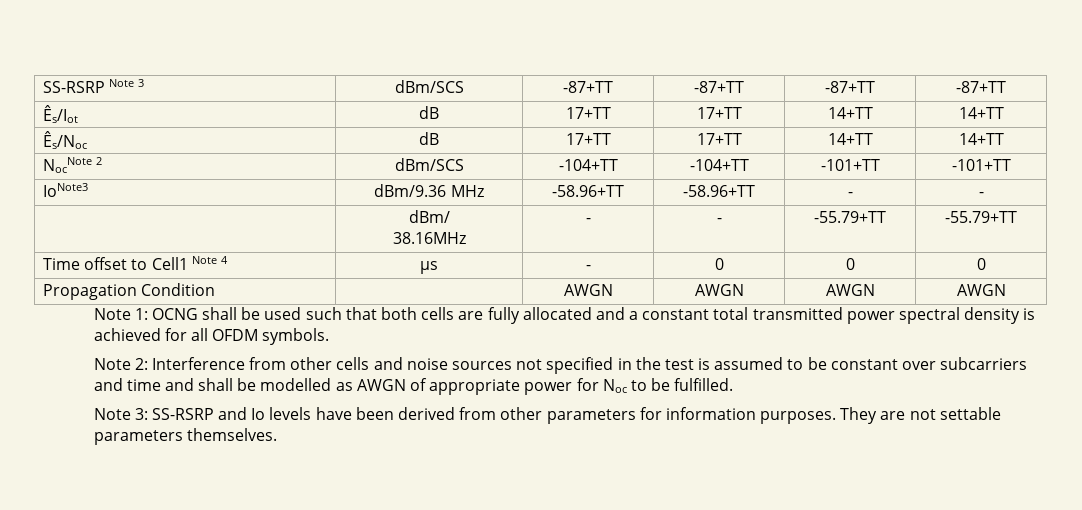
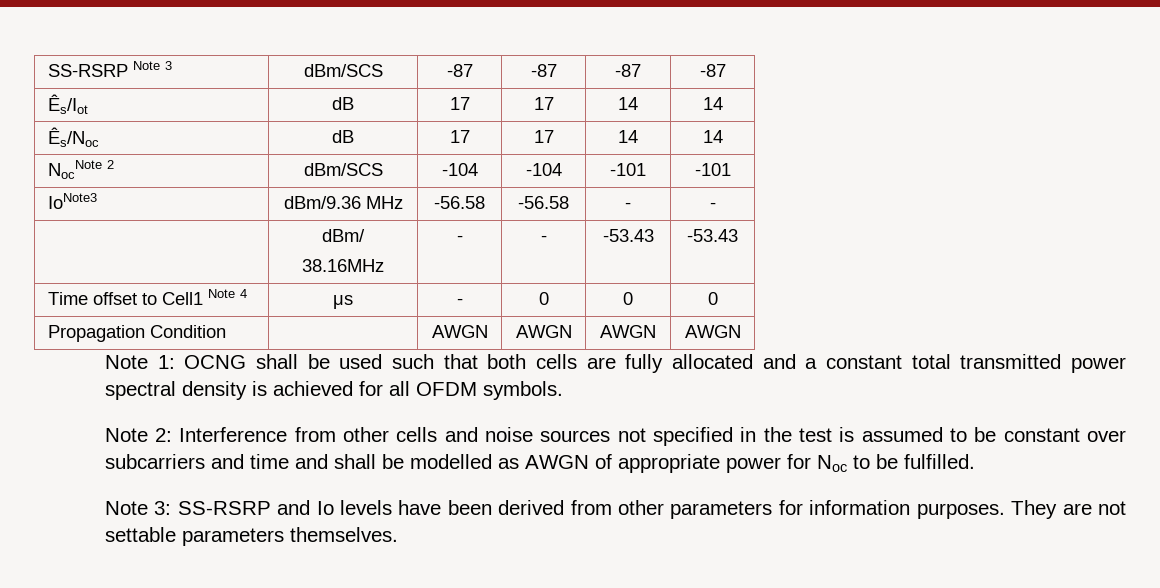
- SS-RSRP Note 3 | dBm/SCS | -87+TT | -87+TT | -87+TT | -87+TT
- Ês/Iot | dB | 17+TT | 17+TT | 14+TT | 14+TT
- Ês/Noc | dB | 17+TT | 17+TT | 14+TT | 14+TT
+ SS-RSRP Note 3 | dBm/SCS | -87 | -87 | -87 | -87
+ Ês/Iot | dB | 17 | 17 | 14 | 14
+ Ês/Noc | dB | 17 | 17 | 14 | 14
- NocNote 2 | dBm/SCS | -104+TT | -104+TT | -101+TT | -101+TT
+ NocNote 2 | dBm/SCS | -104 | -104 | -101 | -101
- IoNote3 | dBm/9.36 MHz | -58.96+TT | -58.96+TT | - | -
+ IoNote3 | dBm/9.36 MHz | -56.58 | -56.58 | - | -
  | dBm/
- 38.16MHz | - | - | -55.79+TT | -55.79+TT
+ 38.16MHz | - | - | -53.43 | -53.43

